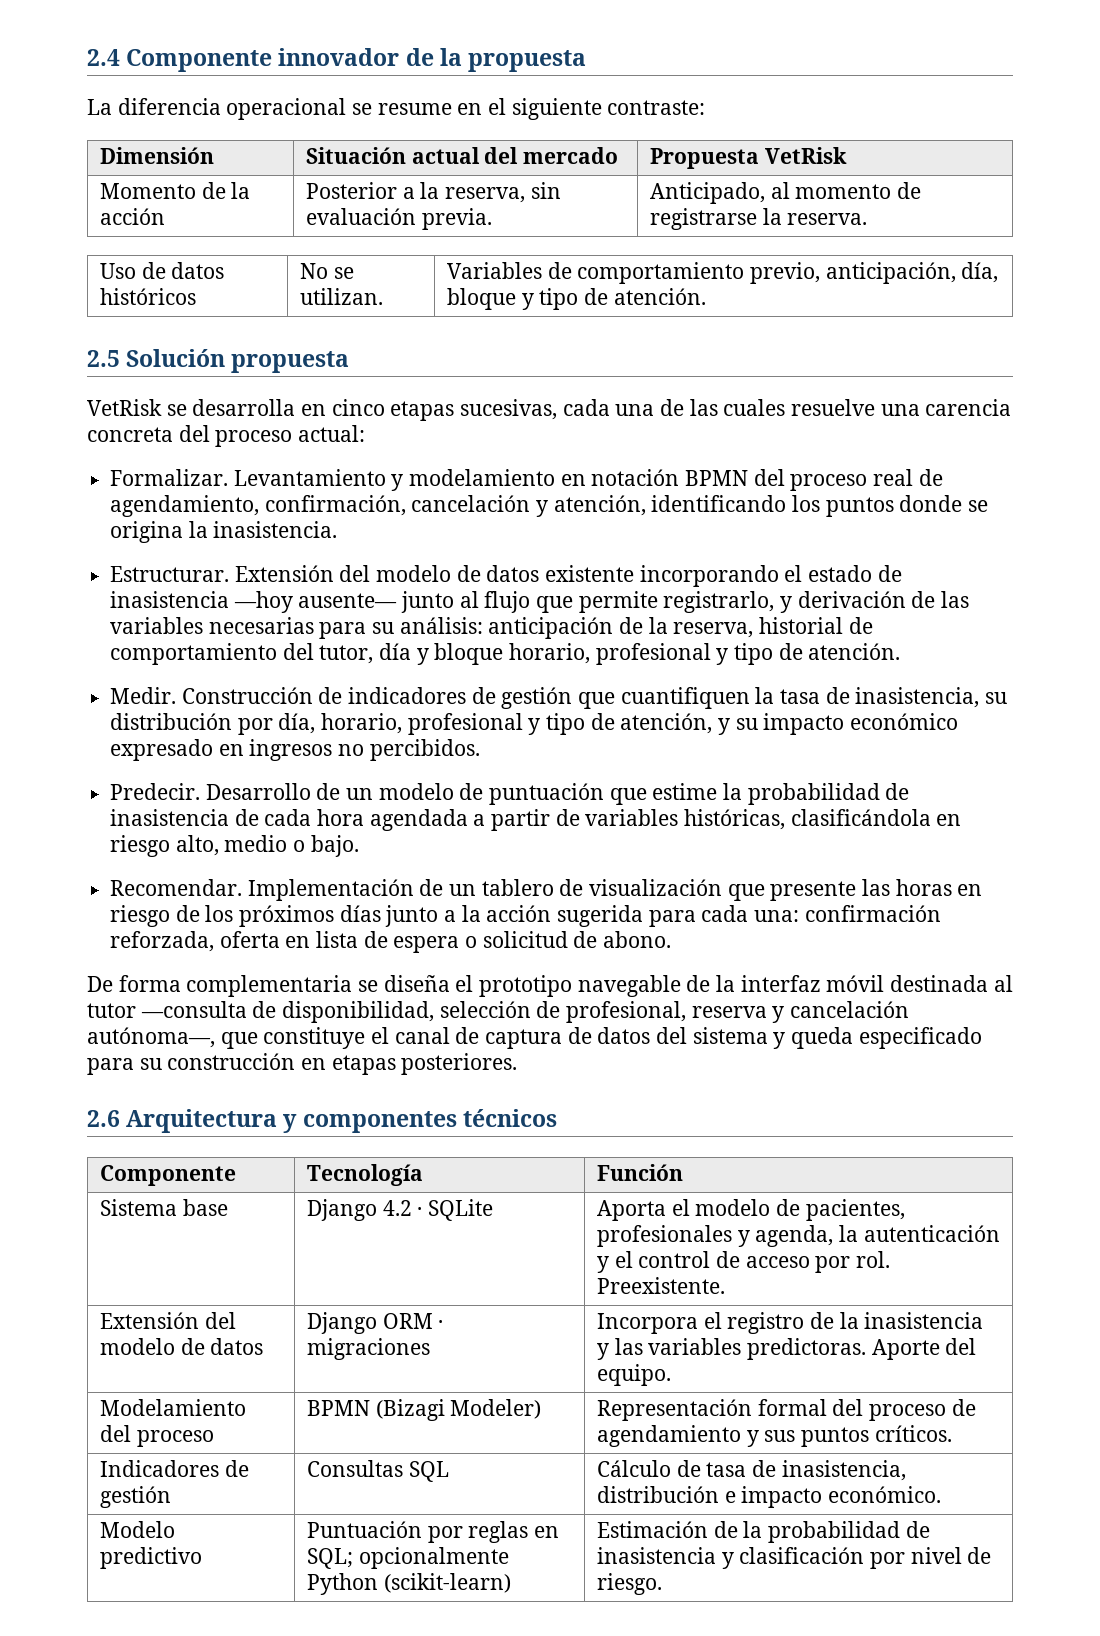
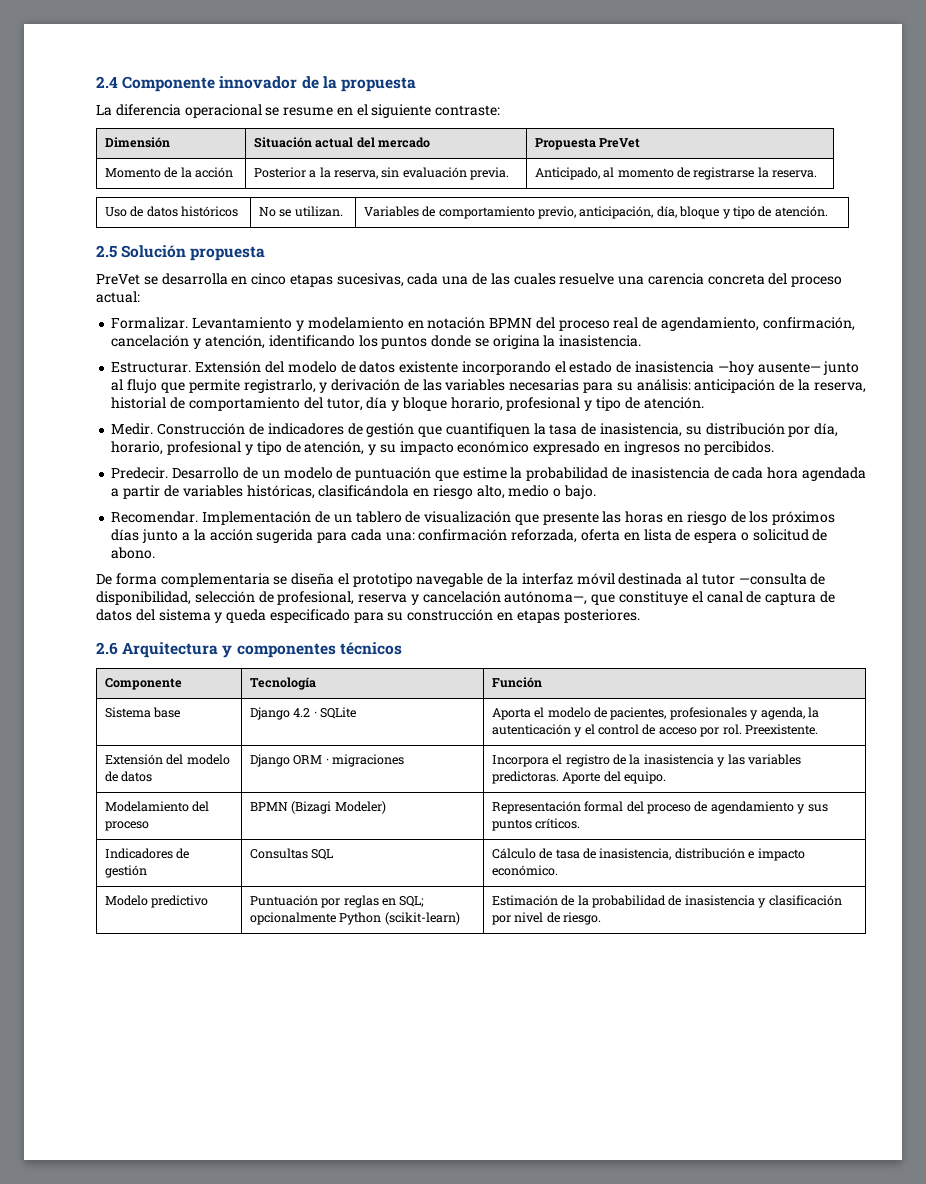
- Dimensión | Situación actual del mercado | Propuesta VetRisk
+ Dimensión | Situación actual del mercado | Propuesta PreVet
- VetRisk se desarrolla en cinco etapas sucesivas, cada una de las cuales resuelve una carencia concreta del proceso actual:
+ PreVet se desarrolla en cinco etapas sucesivas, cada una de las cuales resuelve una carencia concreta del proceso actual:

